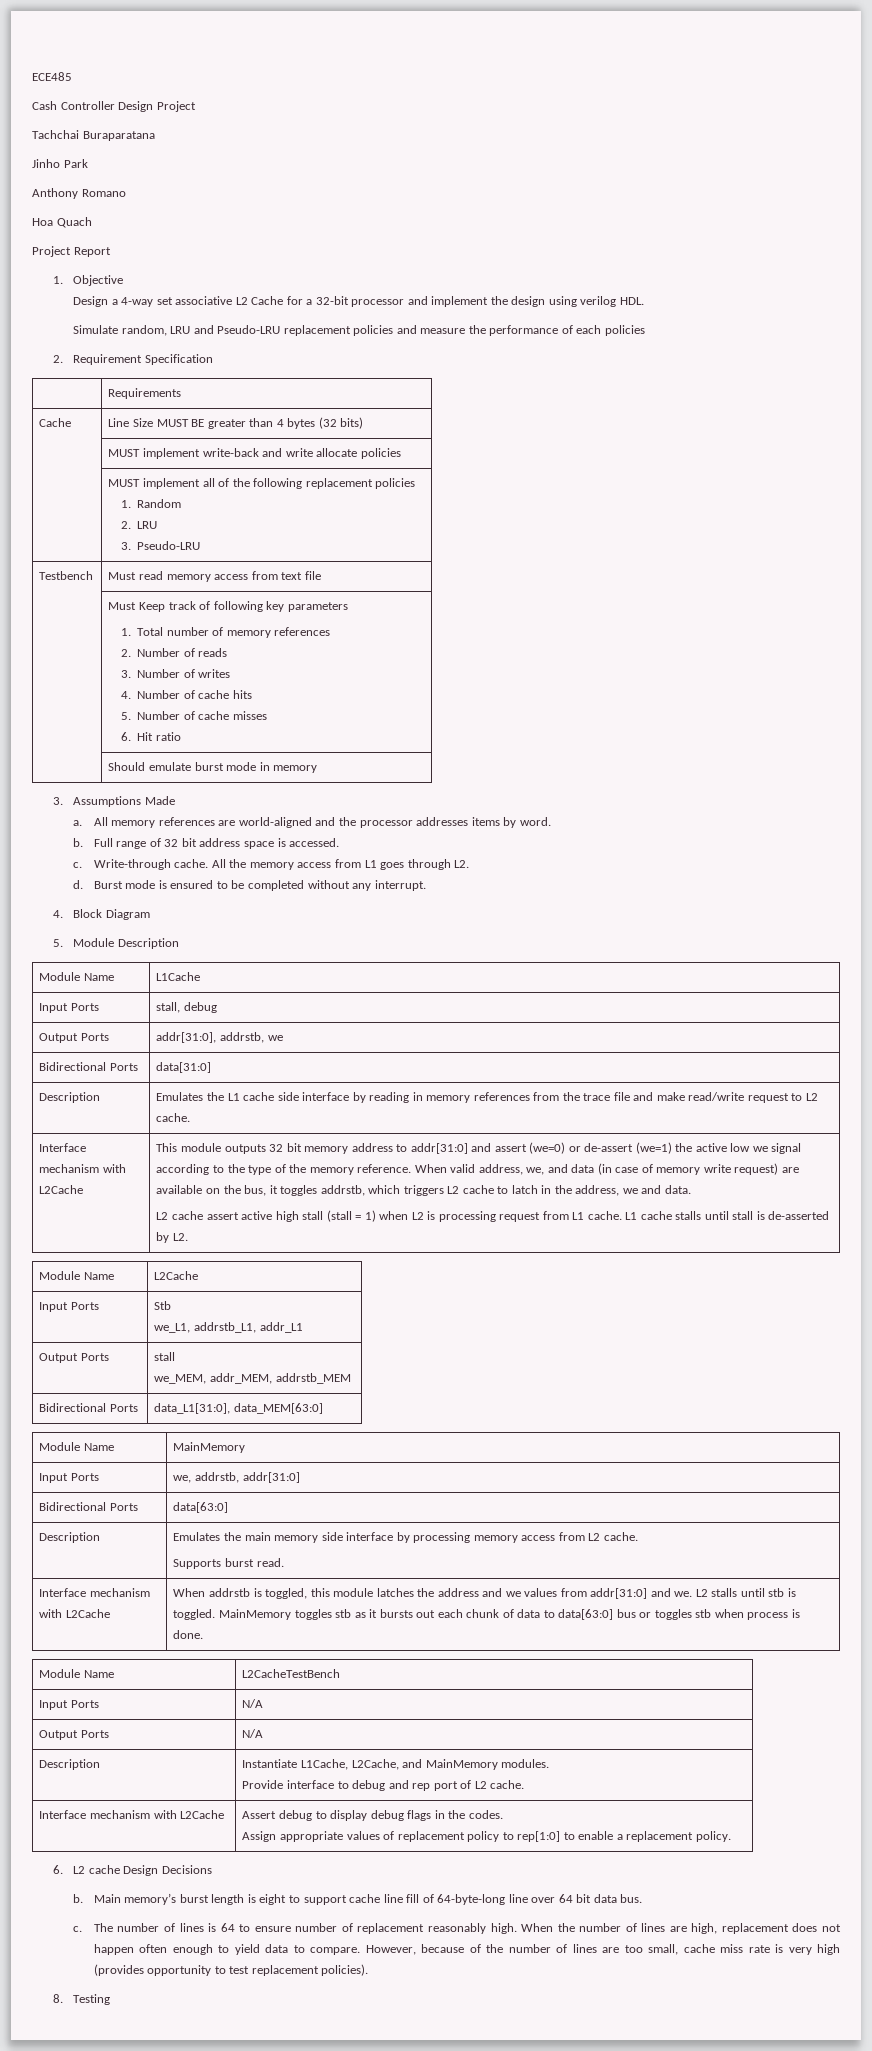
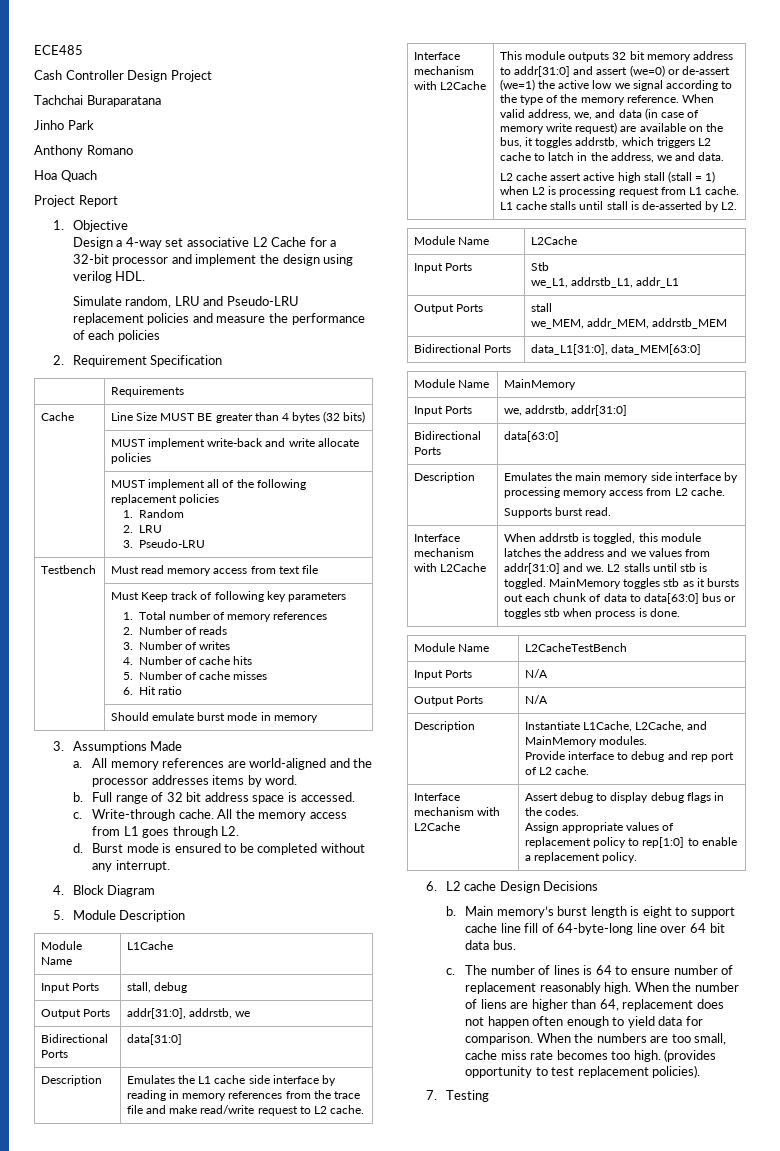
- When the number of lines are high, replacement does not happen often enough to yield data to compare. However, because of the number of lines are too small, cache miss rate is very high (provides opportunity to test replacement policies).
+ When the number of liens are higher than 64, replacement does not happen often enough to yield data for comparison. When the numbers are too small, cache miss rate becomes too high. (provides opportunity to test replacement policies).
- 8. Testing
+ 7. Testing

